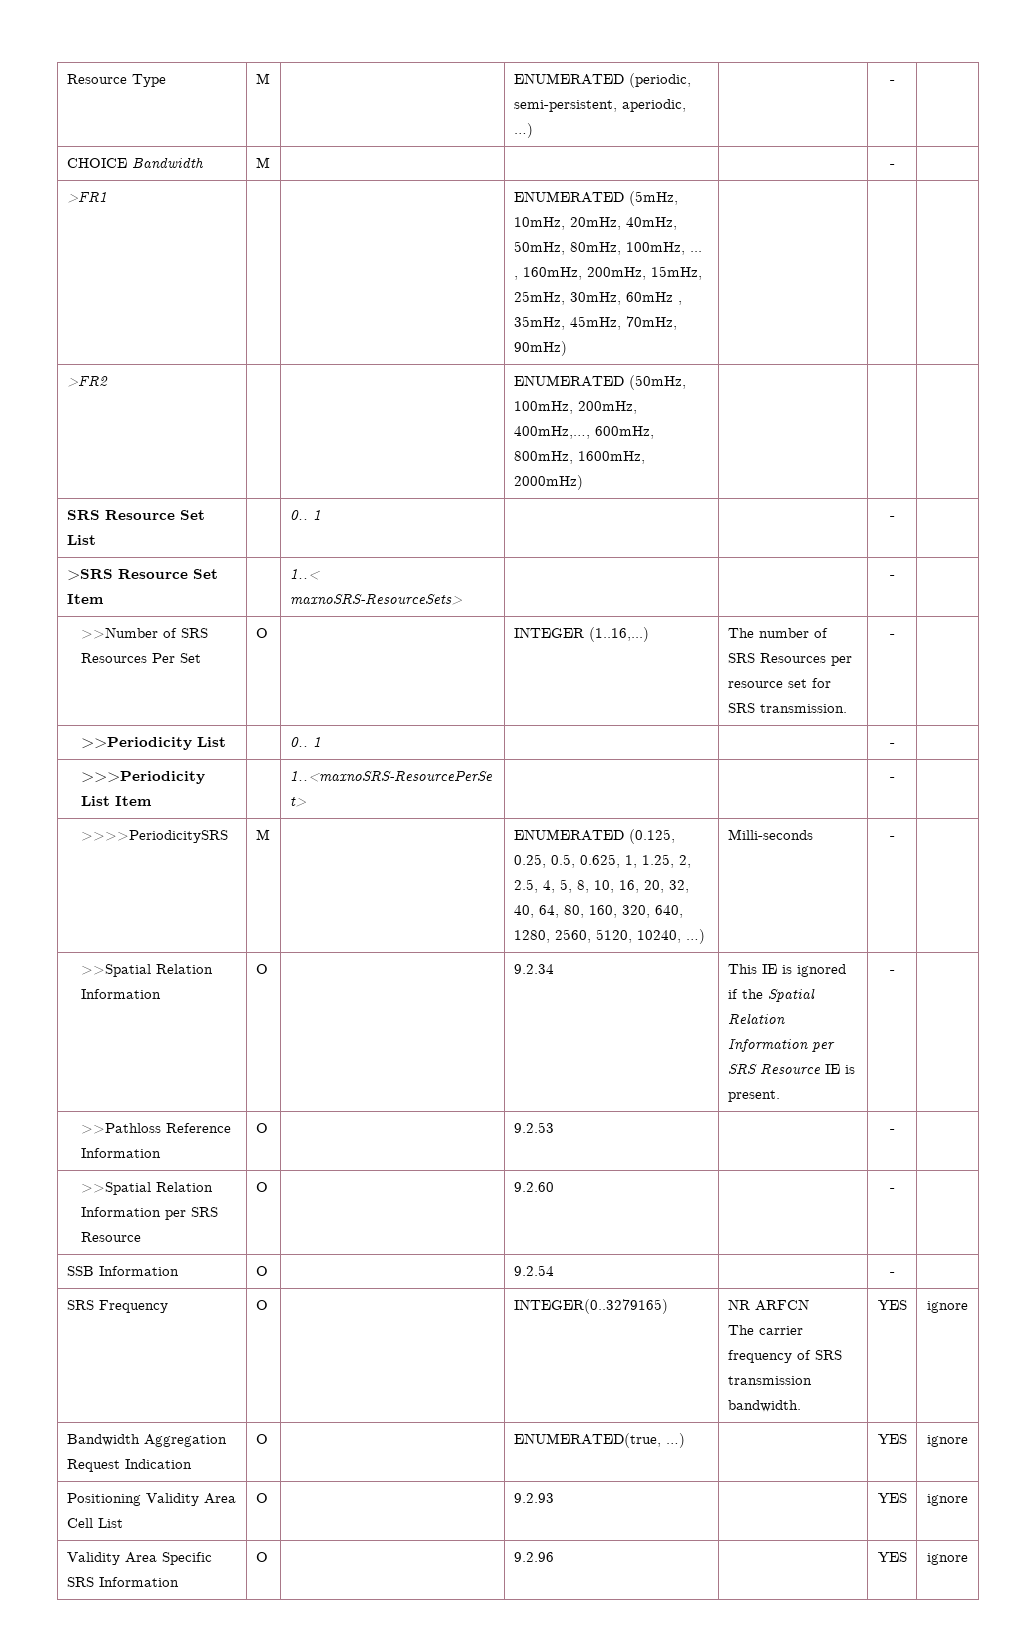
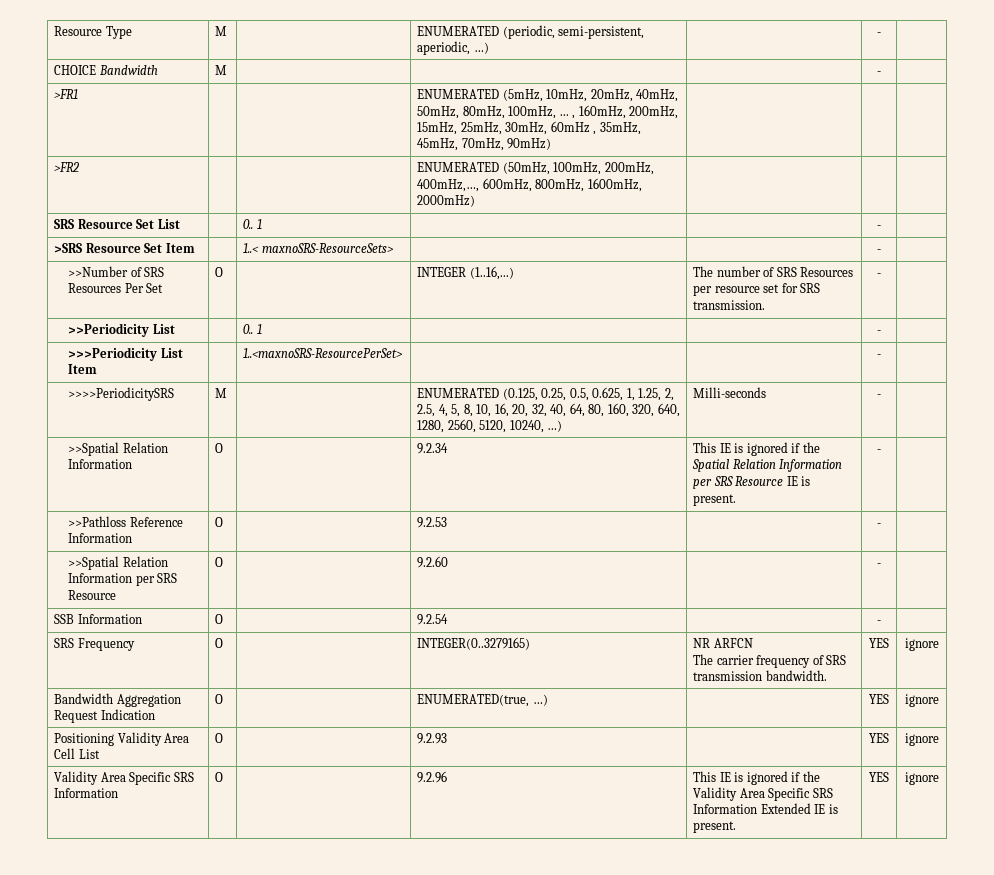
- Validity Area Specific SRS Information | O | | 9.2.96 | | YES | ignore
+ Validity Area Specific SRS Information | O | | 9.2.96 | This IE is ignored if the Validity Area Specific SRS Information Extended IE is present. | YES | ignore

